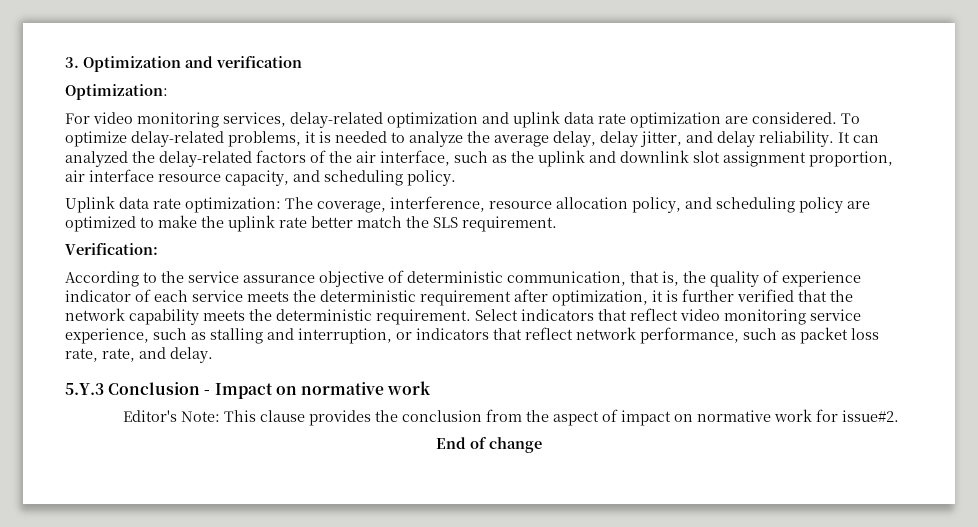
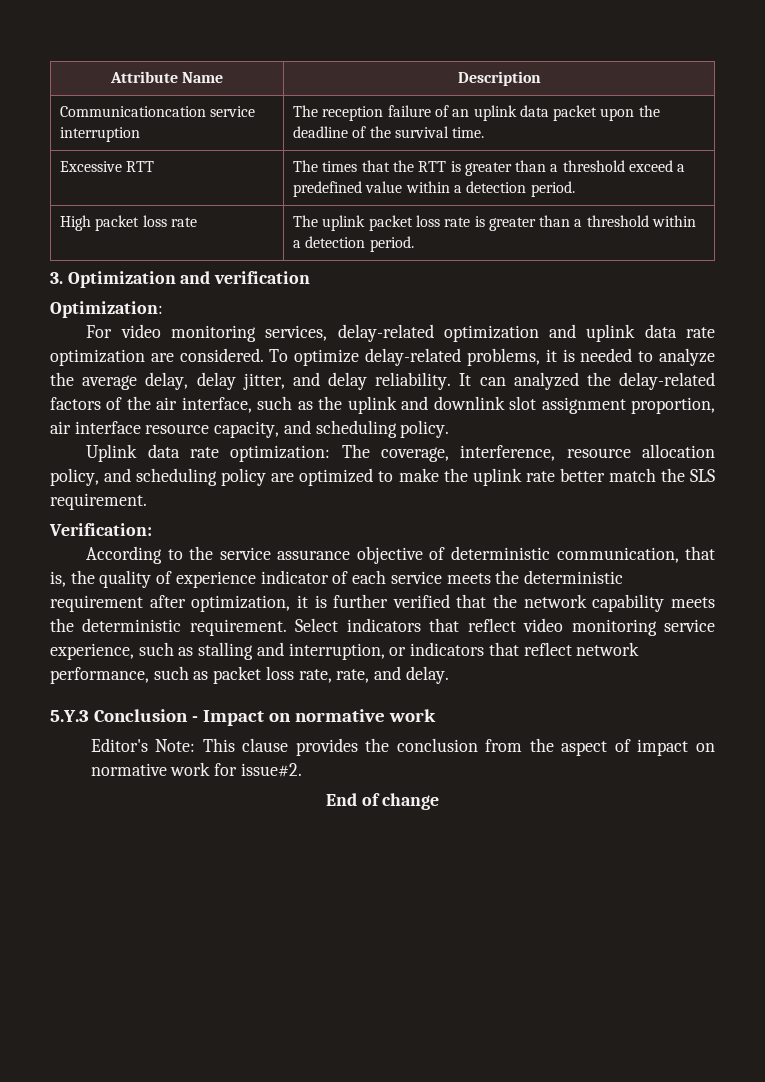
+ Attribute Name | Description
+ Communicationcation service interruption | The reception failure of an uplink data packet upon the deadline of the survival time.
+ Excessive RTT | The times that the RTT is greater than a threshold exceed a predefined value within a detection period.
+ High packet loss rate | The uplink packet loss rate is greater than a threshold within a detection period.

